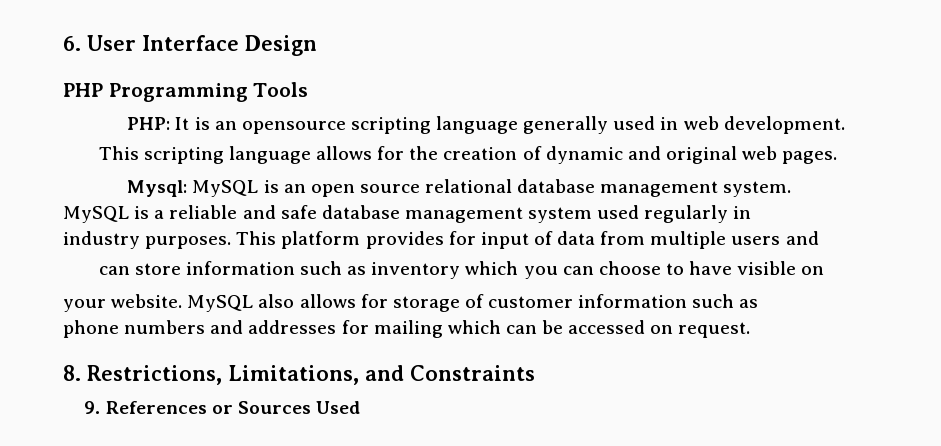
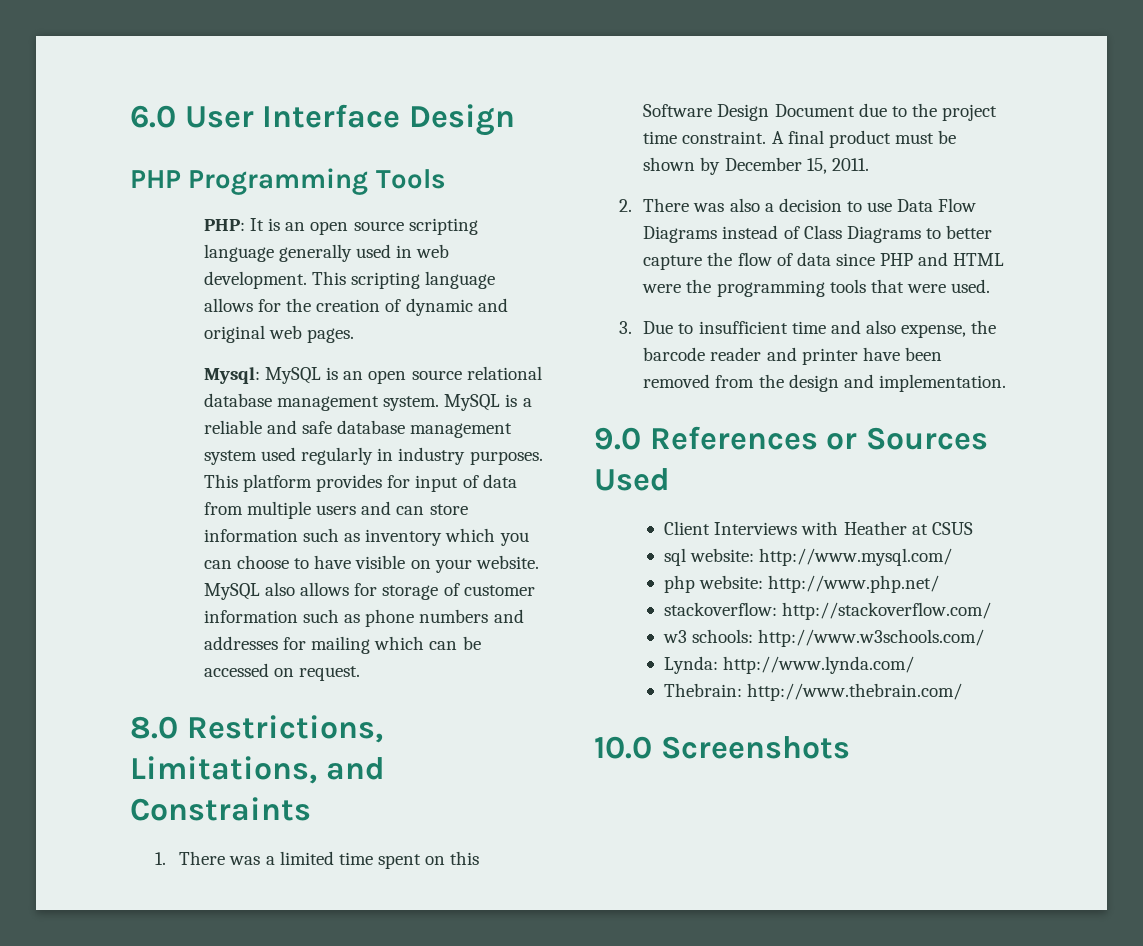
- 6. User Interface Design
+ 6.0 User Interface Design
- PHP: It is an opensource scripting language generally used in web development.
- This scripting language allows for the creation of dynamic and original web pages.
+ PHP: It is an open source scripting language generally used in web development. This scripting language allows for the creation of dynamic and original web pages.
- Mysql: MySQL is an open source relational database management system.
- MySQL is a reliable and safe database management system used regularly in
- industry purposes.
+ Mysql: MySQL is an open source relational database management system. MySQL is a reliable and safe database management system used regularly in industry purposes.
- This platform provides for input of data from multiple users and
- can store information such as inventory which you can choose to have visible on
- your website.
+ This platform provides for input of data from multiple users and can store information such as inventory which you can choose to have visible on your website.
- MySQL also allows for storage of customer information such as
- phone numbers and addresses for mailing which can be accessed on request.
+ MySQL also allows for storage of customer information such as phone numbers and addresses for mailing which can be accessed on request.
- 8. Restrictions, Limitations, and Constraints
+ 8.0 Restrictions, Limitations, and Constraints
- 9. References or Sources Used
+ 1. There was a limited time spent on this Software Design Document due to the project time constraint. A final product must be shown by December 15, 2011.
+ 2. There was also a decision to use Data Flow Diagrams instead of Class Diagrams to better capture the flow of data since PHP and HTML were the programming tools that were used.
+ 3. Due to insufficient time and also expense, the barcode reader and printer have been removed from the design and implementation.
+ 9.0 References or Sources Used
+ Client Interviews with Heather at CSUS
+ sql website: http://www.mysql.com/
+ php website: http://www.php.net/
+ stackoverflow: http://stackoverflow.com/
+ w3 schools: http://www.w3schools.com/
+ Lynda: http://www.lynda.com/
+ Thebrain: http://www.thebrain.com/
+ 10.0 Screenshots

